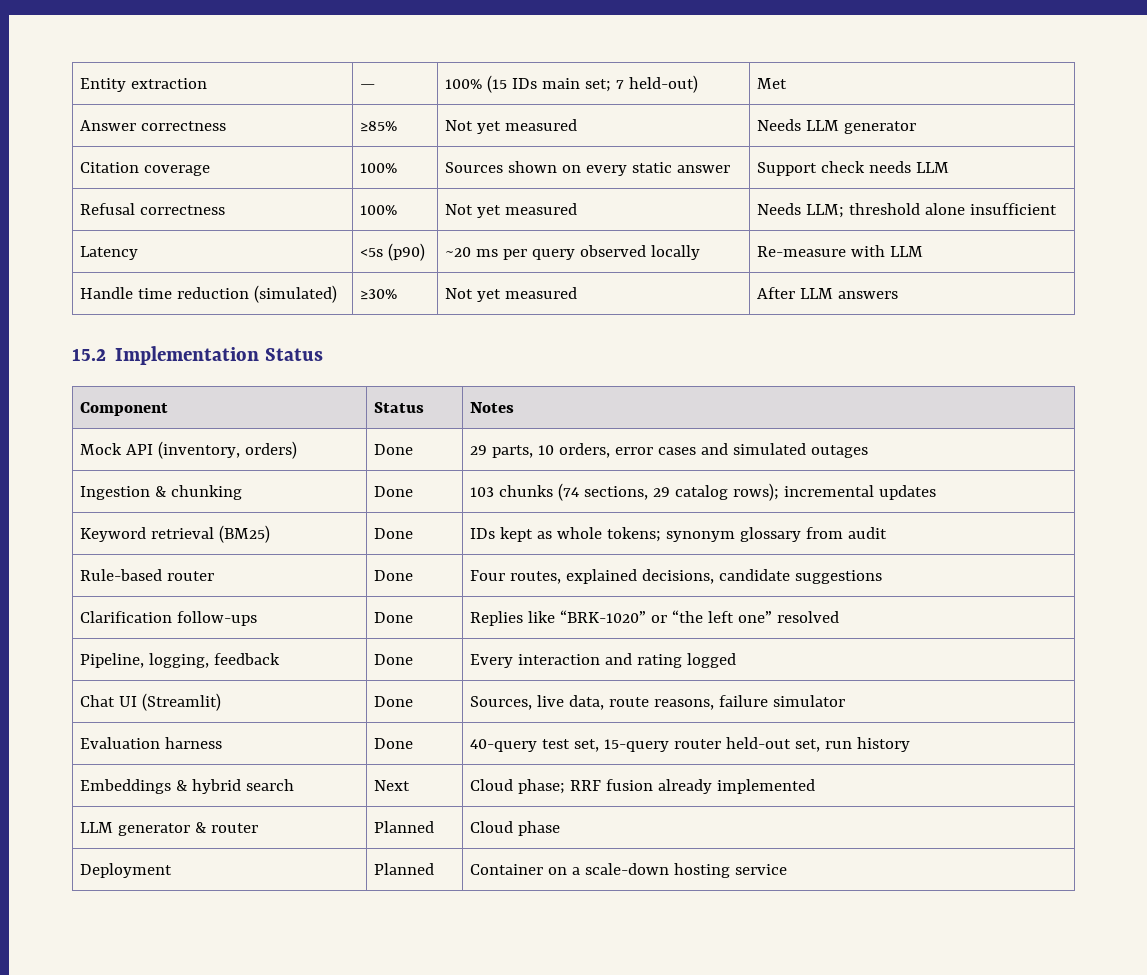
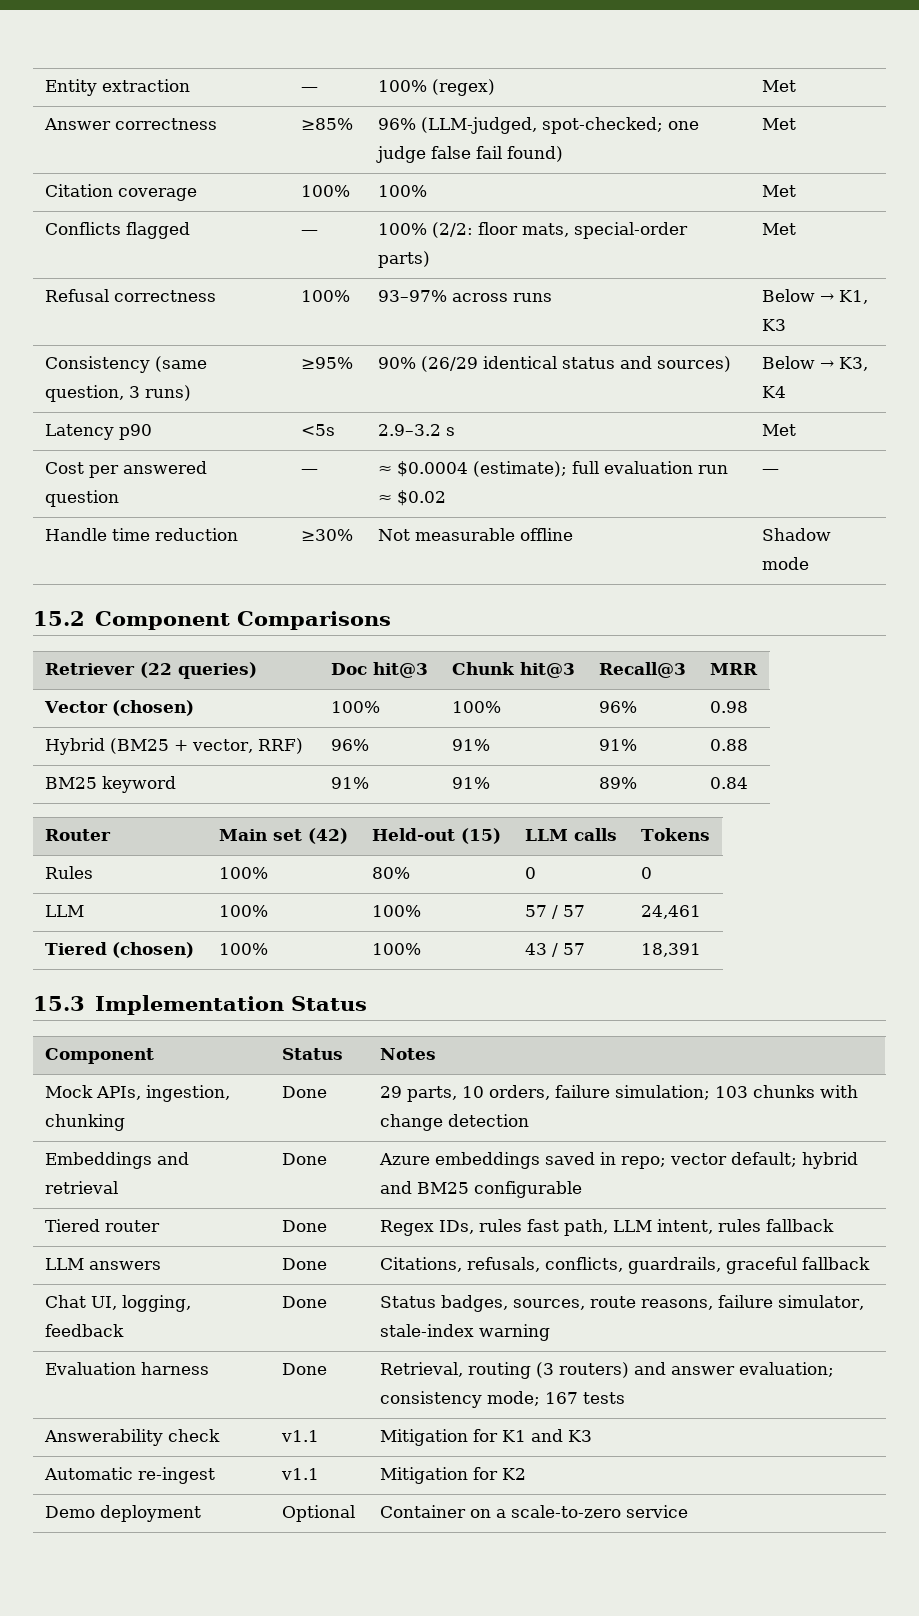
- Entity extraction | — | 100% (15 IDs main set; 7 held-out) | Met
- Answer correctness | ≥85% | Not yet measured | Needs LLM generator
- Citation coverage | 100% | Sources shown on every static answer | Support check needs LLM
- Refusal correctness | 100% | Not yet measured | Needs LLM; threshold alone insufficient
+ Entity extraction | — | 100% (regex) | Met
+ Answer correctness | ≥85% | 96% (LLM-judged, spot-checked; one judge false fail found) | Met
+ Citation coverage | 100% | 100% | Met
+ Conflicts flagged | — | 100% (2/2: floor mats, special-order parts) | Met
+ Refusal correctness | 100% | 93–97% across runs | Below → K1, K3
+ Consistency (same question, 3 runs) | ≥95% | 90% (26/29 identical status and sources) | Below → K3, K4
- Latency | <5s (p90) | ~20 ms per query observed locally | Re-measure with LLM
+ Latency p90 | <5s | 2.9–3.2 s | Met
+ Cost per answered question | — | ≈ $0.0004 (estimate); full evaluation run ≈ $0.02 | —
- Handle time reduction (simulated) | ≥30% | Not yet measured | After LLM answers
- 15.2 Implementation Status
+ Handle time reduction | ≥30% | Not measurable offline | Shadow mode
+ 15.2 Component Comparisons
+ Retriever (22 queries) | Doc hit@3 | Chunk hit@3 | Recall@3 | MRR
+ Vector (chosen) | 100% | 100% | 96% | 0.98
+ Hybrid (BM25 + vector, RRF) | 96% | 91% | 91% | 0.88
+ BM25 keyword | 91% | 91% | 89% | 0.84
+ Router | Main set (42) | Held-out (15) | LLM calls | Tokens
+ Rules | 100% | 80% | 0 | 0
+ LLM | 100% | 100% | 57 / 57 | 24,461
+ Tiered (chosen) | 100% | 100% | 43 / 57 | 18,391
+ 15.3 Implementation Status
- Mock API (inventory, orders) | Done | 29 parts, 10 orders, error cases and simulated outages
- Ingestion & chunking | Done | 103 chunks (74 sections, 29 catalog rows); incremental updates
- Keyword retrieval (BM25) | Done | IDs kept as whole tokens; synonym glossary from audit
- Rule-based router | Done | Four routes, explained decisions, candidate suggestions
- Clarification follow-ups | Done | Replies like “BRK-1020” or “the left one” resolved
- Pipeline, logging, feedback | Done | Every interaction and rating logged
- Chat UI (Streamlit) | Done | Sources, live data, route reasons, failure simulator
- Evaluation harness | Done | 40-query test set, 15-query router held-out set, run history
- Embeddings & hybrid search | Next | Cloud phase; RRF fusion already implemented
- LLM generator & router | Planned | Cloud phase
- Deployment | Planned | Container on a scale-down hosting service
+ Mock APIs, ingestion, chunking | Done | 29 parts, 10 orders, failure simulation; 103 chunks with change detection
+ Embeddings and retrieval | Done | Azure embeddings saved in repo; vector default; hybrid and BM25 configurable
+ Tiered router | Done | Regex IDs, rules fast path, LLM intent, rules fallback
+ LLM answers | Done | Citations, refusals, conflicts, guardrails, graceful fallback
+ Chat UI, logging, feedback | Done | Status badges, sources, route reasons, failure simulator, stale-index warning
+ Evaluation harness | Done | Retrieval, routing (3 routers) and answer evaluation; consistency mode; 167 tests
+ Answerability check | v1.1 | Mitigation for K1 and K3
+ Automatic re-ingest | v1.1 | Mitigation for K2
+ Demo deployment | Optional | Container on a scale-to-zero service

